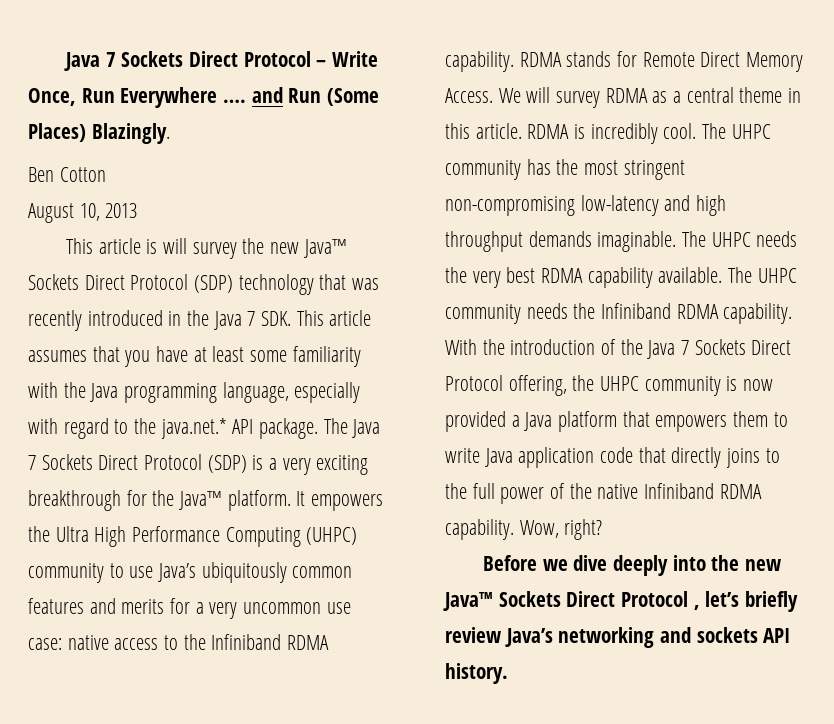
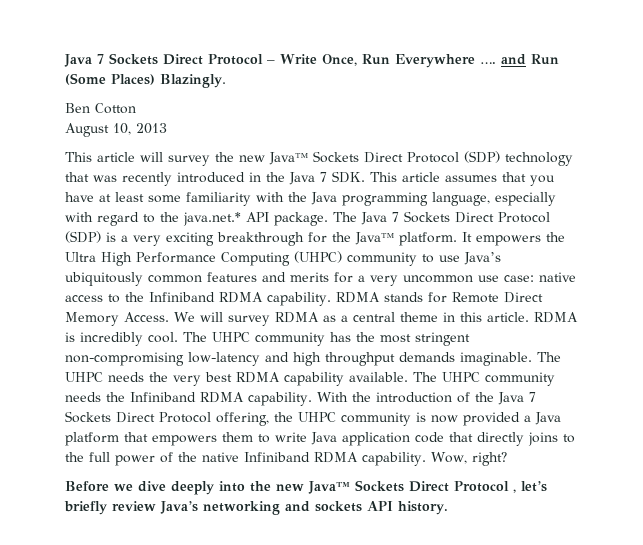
- This article is will survey the new Java™ Sockets Direct Protocol (SDP) technology that was recently introduced in the Java 7 SDK. This article assumes that you have at least some familiarity with the Java programming language, especially with regard to the java.net.* API package.
+ This article will survey the new Java™ Sockets Direct Protocol (SDP) technology that was recently introduced in the Java 7 SDK. This article assumes that you have at least some familiarity with the Java programming language, especially with regard to the java.net.* API package.

